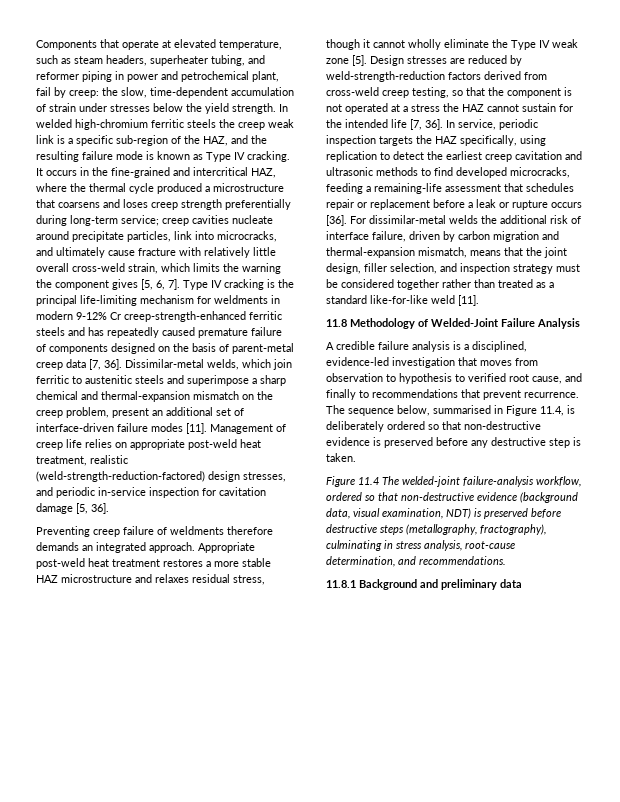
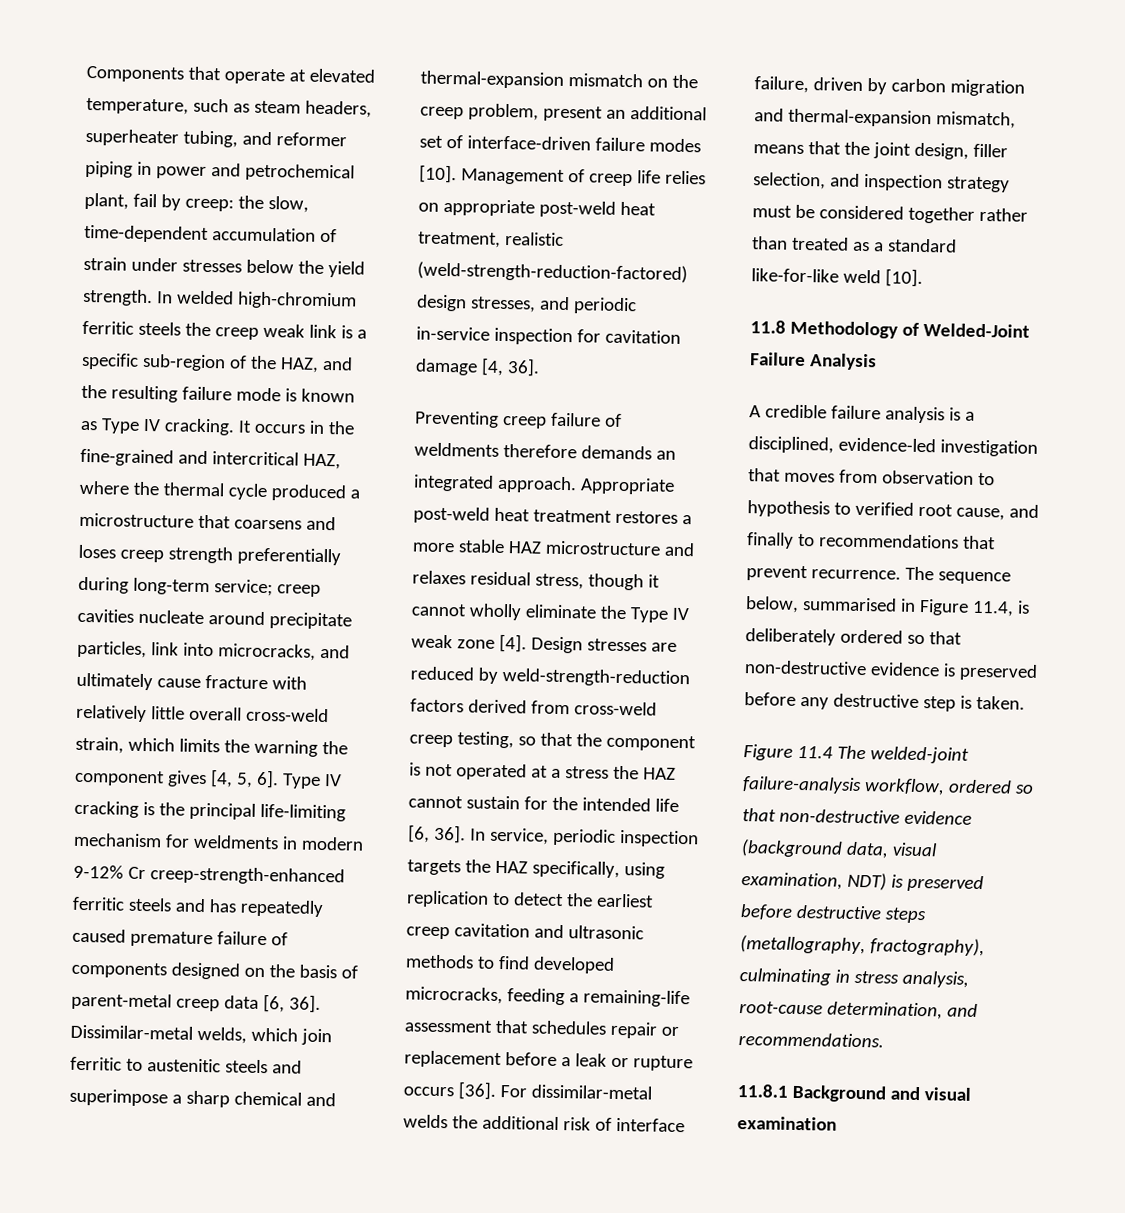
- It occurs in the fine-grained and intercritical HAZ, where the thermal cycle produced a microstructure that coarsens and loses creep strength preferentially during long-term service; creep cavities nucleate around precipitate particles, link into microcracks, and ultimately cause fracture with relatively little overall cross-weld strain, which limits the warning the component gives [5, 6, 7].
+ It occurs in the fine-grained and intercritical HAZ, where the thermal cycle produced a microstructure that coarsens and loses creep strength preferentially during long-term service; creep cavities nucleate around precipitate particles, link into microcracks, and ultimately cause fracture with relatively little overall cross-weld strain, which limits the warning the component gives [4, 5, 6].
- Type IV cracking is the principal life-limiting mechanism for weldments in modern 9-12% Cr creep-strength-enhanced ferritic steels and has repeatedly caused premature failure of components designed on the basis of parent-metal creep data [7, 36].
+ Type IV cracking is the principal life-limiting mechanism for weldments in modern 9-12% Cr creep-strength-enhanced ferritic steels and has repeatedly caused premature failure of components designed on the basis of parent-metal creep data [6, 36].
- Dissimilar-metal welds, which join ferritic to austenitic steels and superimpose a sharp chemical and thermal-expansion mismatch on the creep problem, present an additional set of interface-driven failure modes [11].
+ Dissimilar-metal welds, which join ferritic to austenitic steels and superimpose a sharp chemical and thermal-expansion mismatch on the creep problem, present an additional set of interface-driven failure modes [10].
- Management of creep life relies on appropriate post-weld heat treatment, realistic (weld-strength-reduction-factored) design stresses, and periodic in-service inspection for cavitation damage [5, 36].
+ Management of creep life relies on appropriate post-weld heat treatment, realistic (weld-strength-reduction-factored) design stresses, and periodic in-service inspection for cavitation damage [4, 36].
- Appropriate post-weld heat treatment restores a more stable HAZ microstructure and relaxes residual stress, though it cannot wholly eliminate the Type IV weak zone [5].
+ Appropriate post-weld heat treatment restores a more stable HAZ microstructure and relaxes residual stress, though it cannot wholly eliminate the Type IV weak zone [4].
- Design stresses are reduced by weld-strength-reduction factors derived from cross-weld creep testing, so that the component is not operated at a stress the HAZ cannot sustain for the intended life [7, 36].
+ Design stresses are reduced by weld-strength-reduction factors derived from cross-weld creep testing, so that the component is not operated at a stress the HAZ cannot sustain for the intended life [6, 36].
- For dissimilar-metal welds the additional risk of interface failure, driven by carbon migration and thermal-expansion mismatch, means that the joint design, filler selection, and inspection strategy must be considered together rather than treated as a standard like-for-like weld [11].
+ For dissimilar-metal welds the additional risk of interface failure, driven by carbon migration and thermal-expansion mismatch, means that the joint design, filler selection, and inspection strategy must be considered together rather than treated as a standard like-for-like weld [10].
- 11.8.1 Background and preliminary data
+ 11.8.1 Background and visual examination

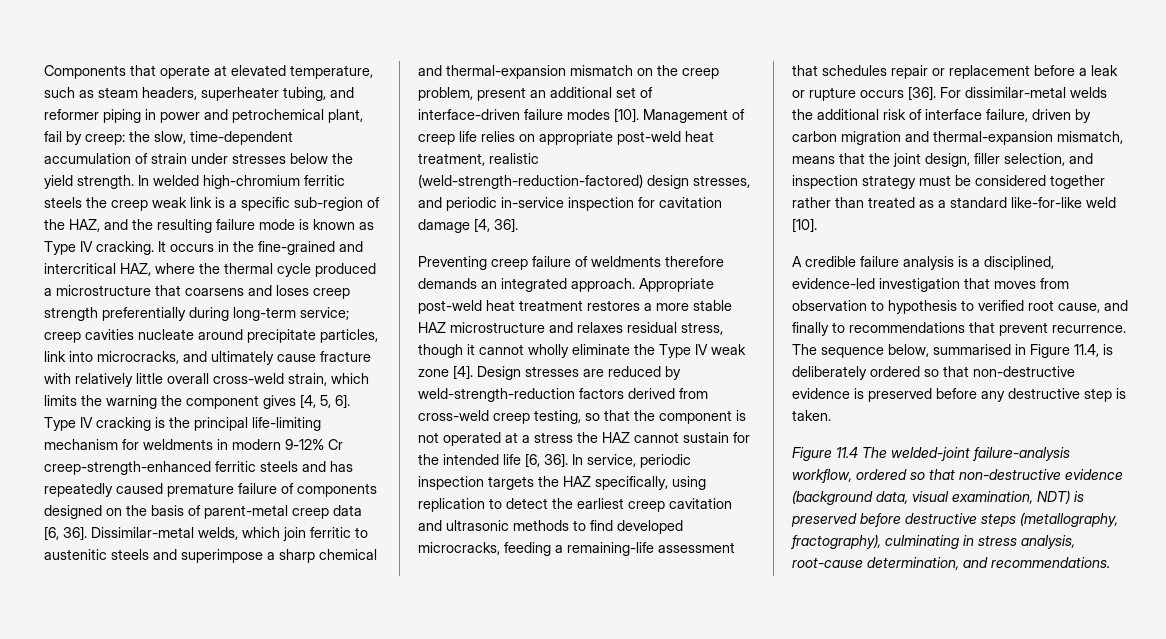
- 11.8 Methodology of Welded-Joint Failure Analysis
- 11.8.1 Background and visual examination

